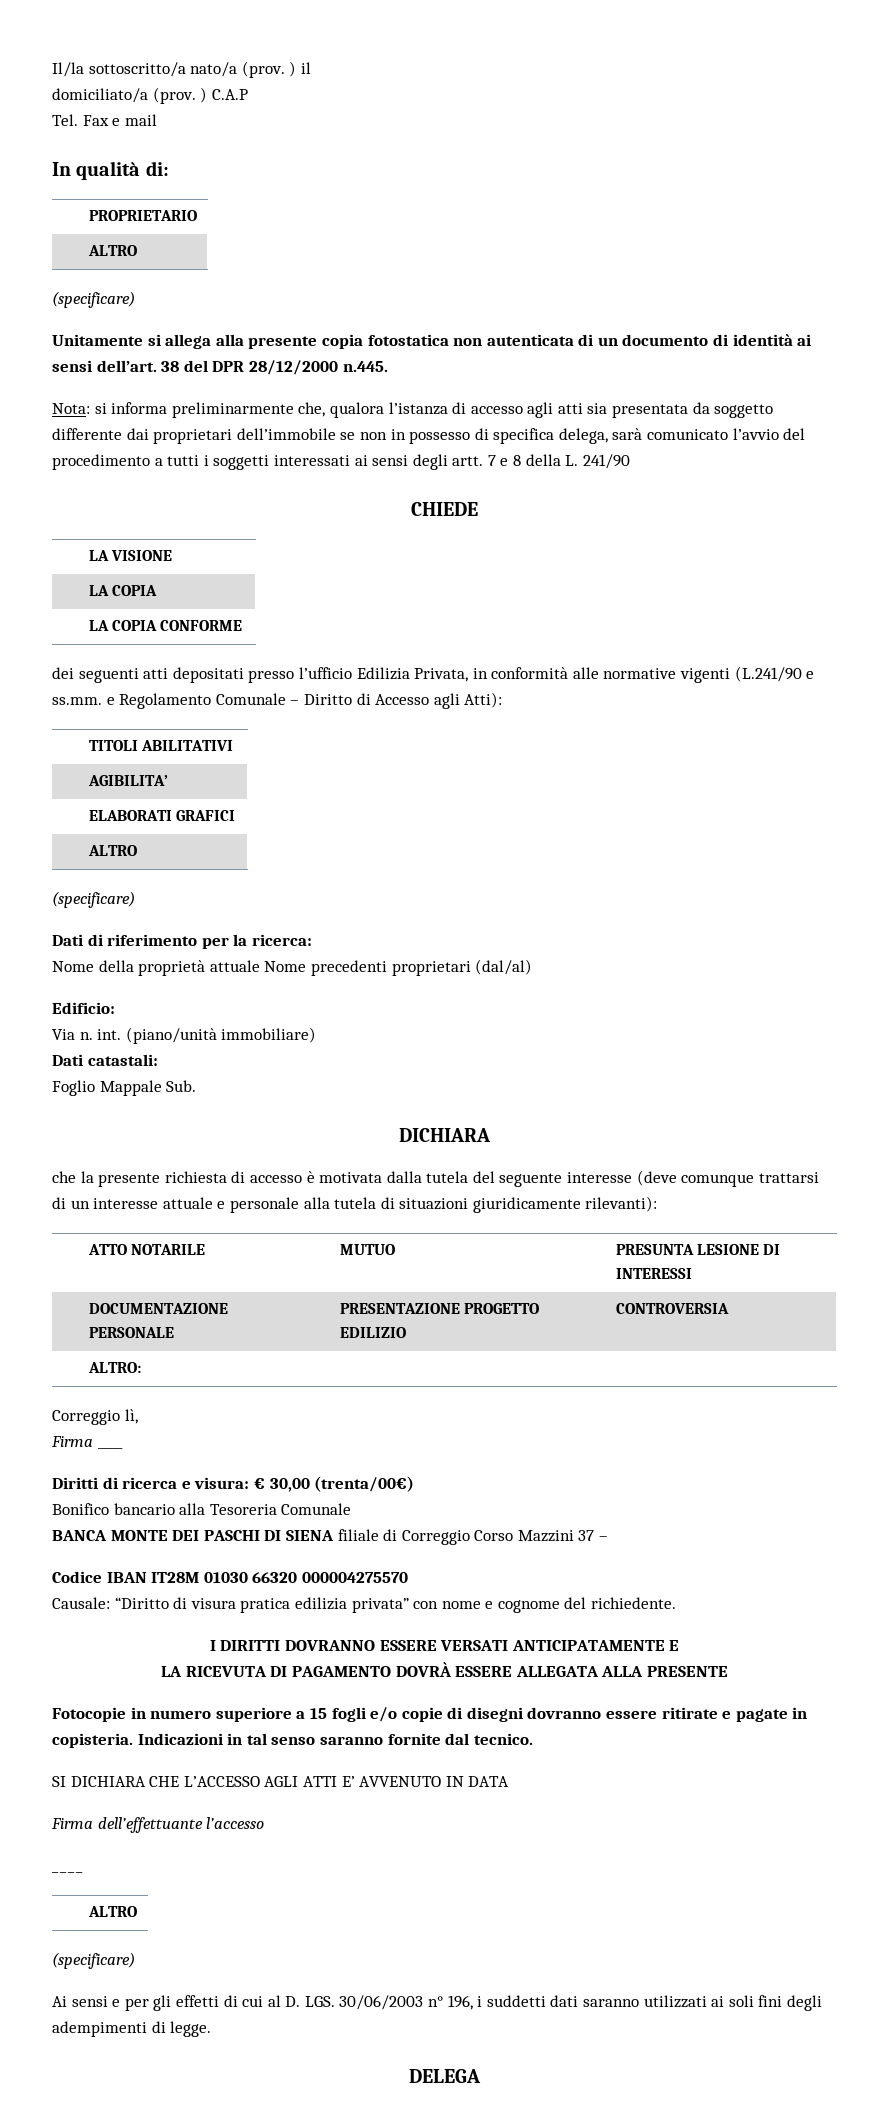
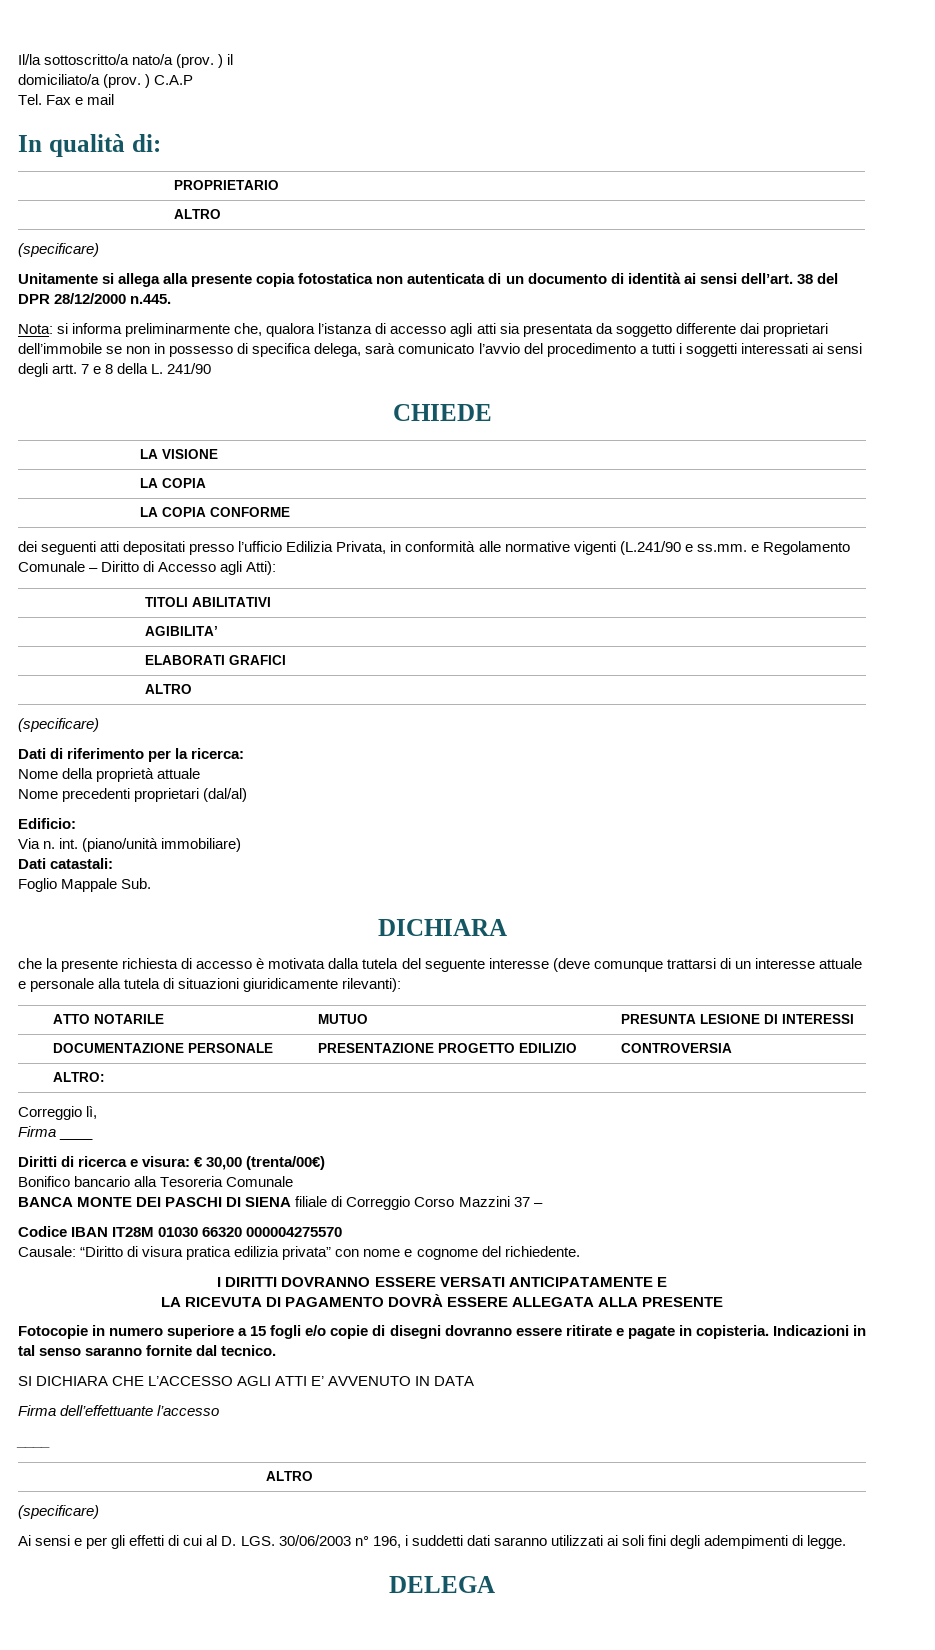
- Nome della proprietà attuale Nome precedenti proprietari (dal/al)
+ Nome della proprietà attuale
+ Nome precedenti proprietari (dal/al)

